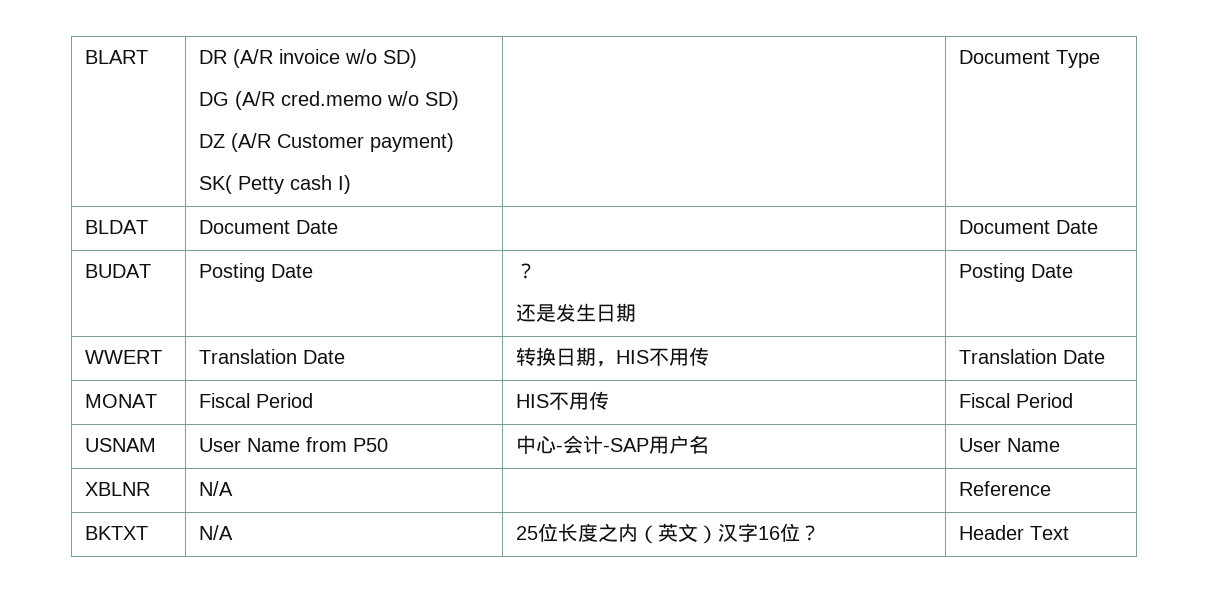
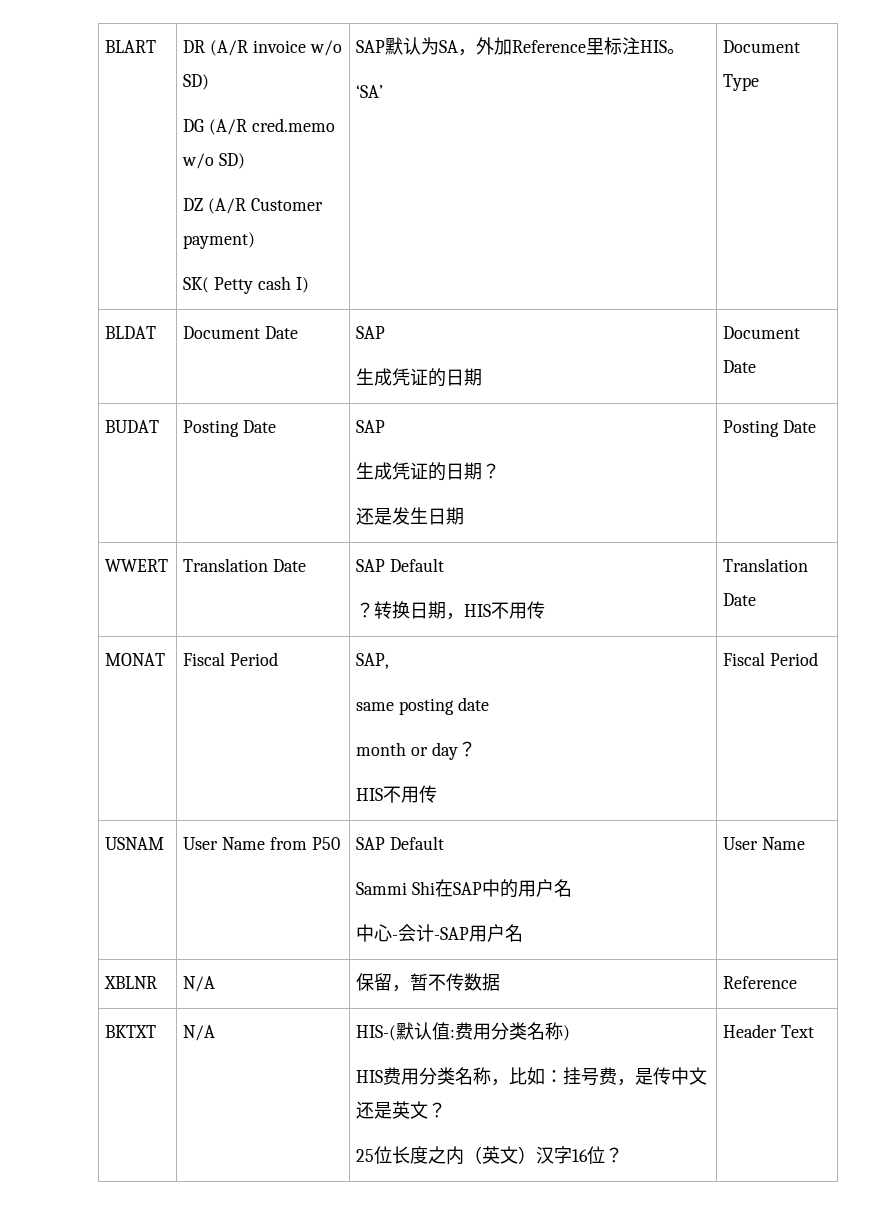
  BLART | DR (A/R invoice w/o SD)
  DG (A/R cred.memo w/o SD)
  DZ (A/R Customer payment)
- SK( Petty cash I) | | Document Type
+ SK( Petty cash I) | SAP默认为SA，外加Reference里标注HIS。
+ ‘SA’ | Document Type
- BLDAT | Document Date | | Document Date
+ BLDAT | Document Date | SAP
+ 生成凭证的日期 | Document Date
- BUDAT | Posting Date | ？
+ BUDAT | Posting Date | SAP
+ 生成凭证的日期？
- WWERT | Translation Date | 转换日期，HIS不用传 | Translation Date
+ WWERT | Translation Date | SAP Default
+ ？转换日期，HIS不用传 | Translation Date
- MONAT | Fiscal Period | HIS不用传 | Fiscal Period
+ MONAT | Fiscal Period | SAP,
+ same posting date
+ month or day？
+ HIS不用传 | Fiscal Period
- USNAM | User Name from P50 | 中心-会计-SAP用户名 | User Name
+ USNAM | User Name from P50 | SAP Default
+ Sammi Shi在SAP中的用户名
+ 中心-会计-SAP用户名 | User Name
- XBLNR | N/A | | Reference
+ XBLNR | N/A | 保留，暂不传数据 | Reference
- BKTXT | N/A | 25位长度之内（英文）汉字16位？ | Header Text
+ BKTXT | N/A | HIS-(默认值:费用分类名称)
+ HIS费用分类名称，比如：挂号费，是传中文还是英文？
+ 25位长度之内（英文）汉字16位？ | Header Text

